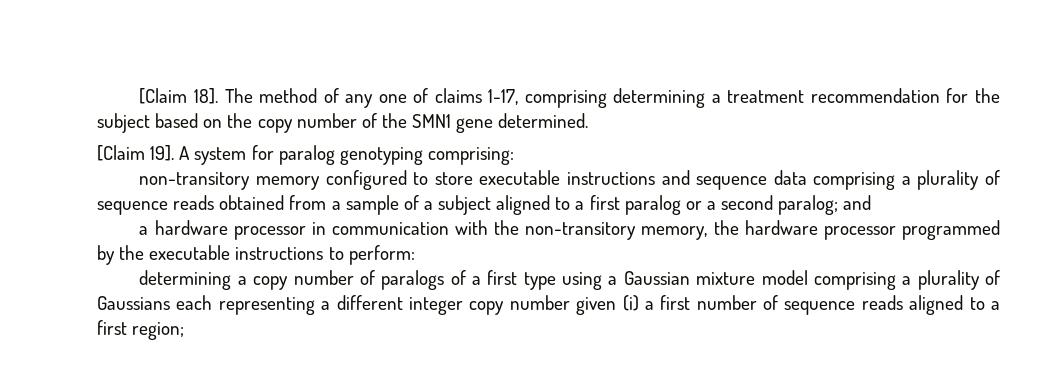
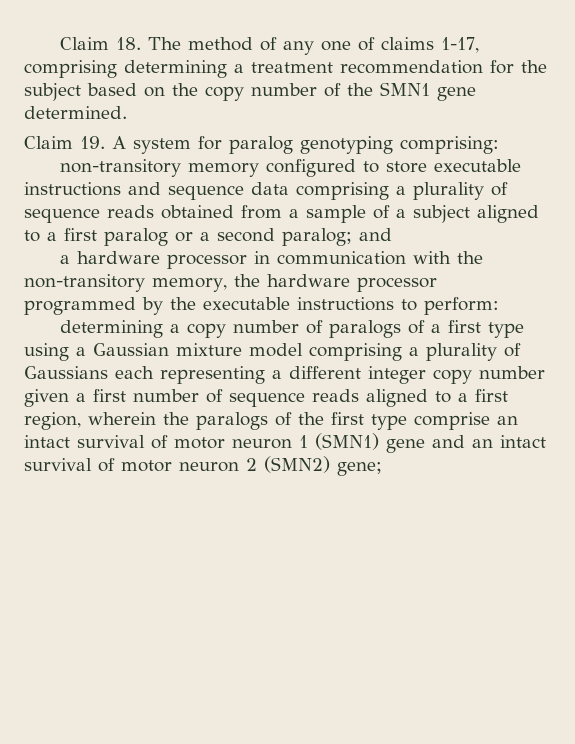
- [Claim 18]. The method of any one of claims 1-17, comprising determining a treatment recommendation for the subject based on the copy number of the SMN1 gene determined.
+ Claim 18. The method of any one of claims 1-17, comprising determining a treatment recommendation for the subject based on the copy number of the SMN1 gene determined.
- [Claim 19]. A system for paralog genotyping comprising:
+ Claim 19. A system for paralog genotyping comprising:
- determining a copy number of paralogs of a first type using a Gaussian mixture model comprising a plurality of Gaussians each representing a different integer copy number given (i) a first number of sequence reads aligned to a first region;
+ determining a copy number of paralogs of a first type using a Gaussian mixture model comprising a plurality of Gaussians each representing a different integer copy number given a first number of sequence reads aligned to a first region, wherein the paralogs of the first type comprise an intact survival of motor neuron 1 (SMN1) gene and an intact survival of motor neuron 2 (SMN2) gene;

